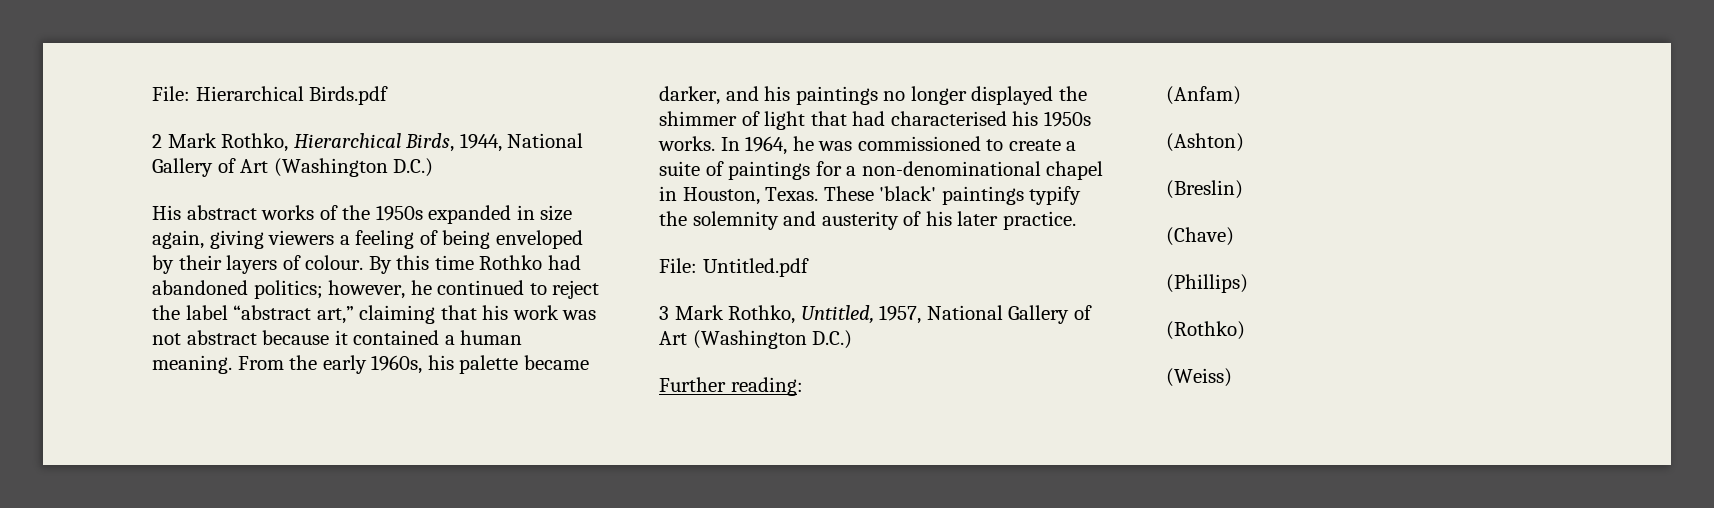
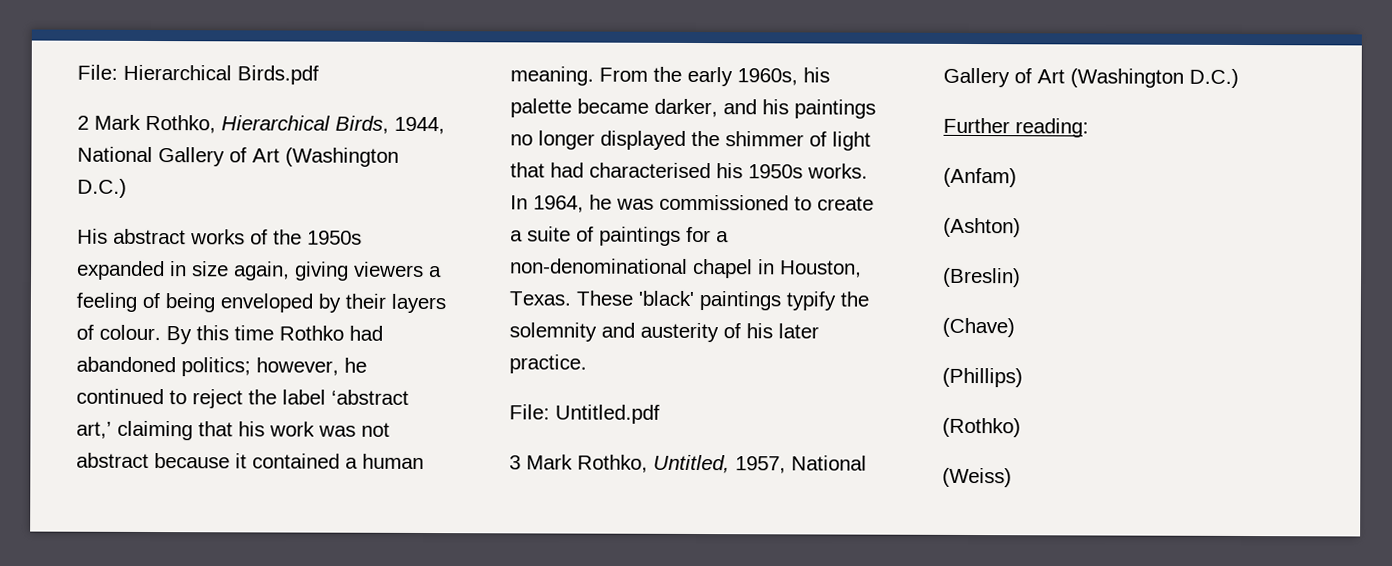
- By this time Rothko had abandoned politics; however, he continued to reject the label “abstract art,” claiming that his work was not abstract because it contained a human meaning.
+ By this time Rothko had abandoned politics; however, he continued to reject the label ‘abstract art,’ claiming that his work was not abstract because it contained a human meaning.

